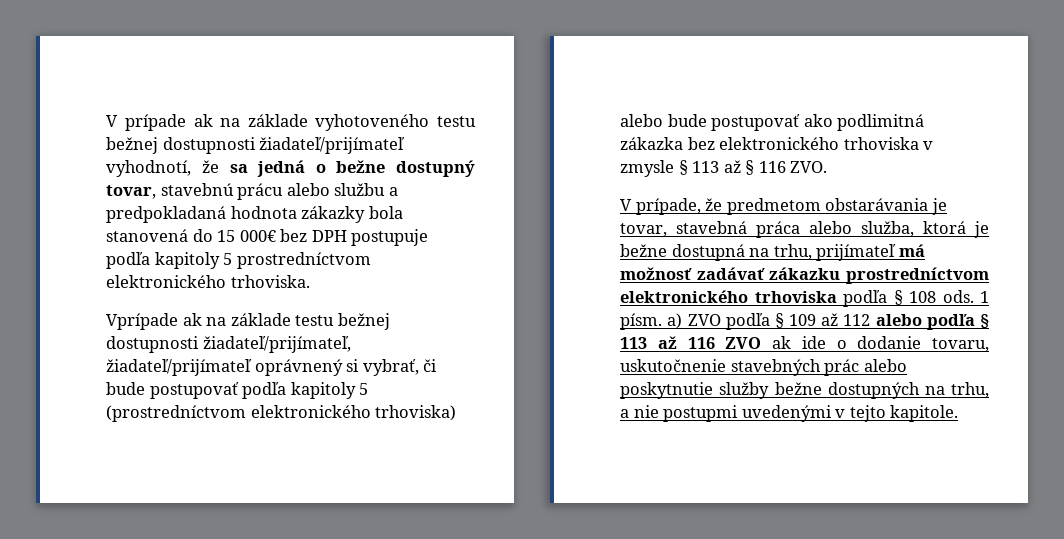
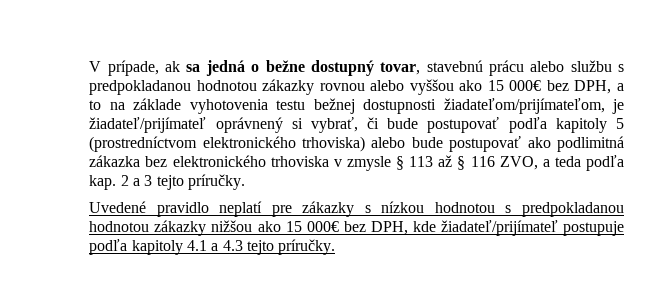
- V prípade ak na základe vyhotoveného testu bežnej dostupnosti žiadateľ/prijímateľ vyhodnotí, že sa jedná o bežne dostupný tovar, stavebnú prácu alebo službu a predpokladaná hodnota zákazky bola stanovená do 15 000€ bez DPH postupuje podľa kapitoly 5 prostredníctvom elektronického trhoviska.
- Vprípade ak na základe testu bežnej dostupnosti žiadateľ/prijímateľ, žiadateľ/prijímateľ oprávnený si vybrať, či bude postupovať podľa kapitoly 5 (prostredníctvom elektronického trhoviska) alebo bude postupovať ako podlimitná zákazka bez elektronického trhoviska v zmysle § 113 až § 116 ZVO.
- V prípade, že predmetom obstarávania je tovar, stavebná práca alebo služba, ktorá je bežne dostupná na trhu, prijímateľ má možnosť zadávať zákazku prostredníctvom elektronického trhoviska podľa § 108 ods. 1 písm. a) ZVO podľa § 109 až 112 alebo podľa § 113 až 116 ZVO ak ide o dodanie tovaru, uskutočnenie stavebných prác alebo poskytnutie služby bežne dostupných na trhu, a nie postupmi uvedenými v tejto kapitole.
+ V prípade, ak sa jedná o bežne dostupný tovar, stavebnú prácu alebo službu s predpokladanou hodnotou zákazky rovnou alebo vyššou ako 15 000€ bez DPH, a to na základe vyhotovenia testu bežnej dostupnosti žiadateľom/prijímateľom, je žiadateľ/prijímateľ oprávnený si vybrať, či bude postupovať podľa kapitoly 5 (prostredníctvom elektronického trhoviska) alebo bude postupovať ako podlimitná zákazka bez elektronického trhoviska v zmysle § 113 až § 116 ZVO, a teda podľa kap. 2 a 3 tejto príručky.
+ Uvedené pravidlo neplatí pre zákazky s nízkou hodnotou s predpokladanou hodnotou zákazky nižšou ako 15 000€ bez DPH, kde žiadateľ/prijímateľ postupuje podľa kapitoly 4.1 a 4.3 tejto príručky.

